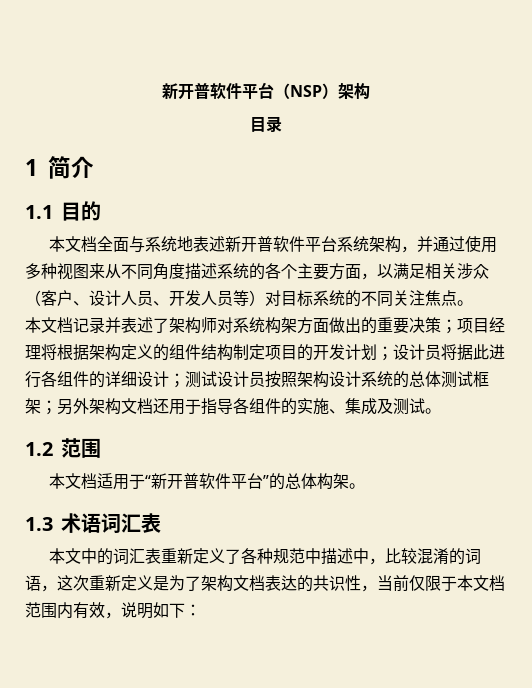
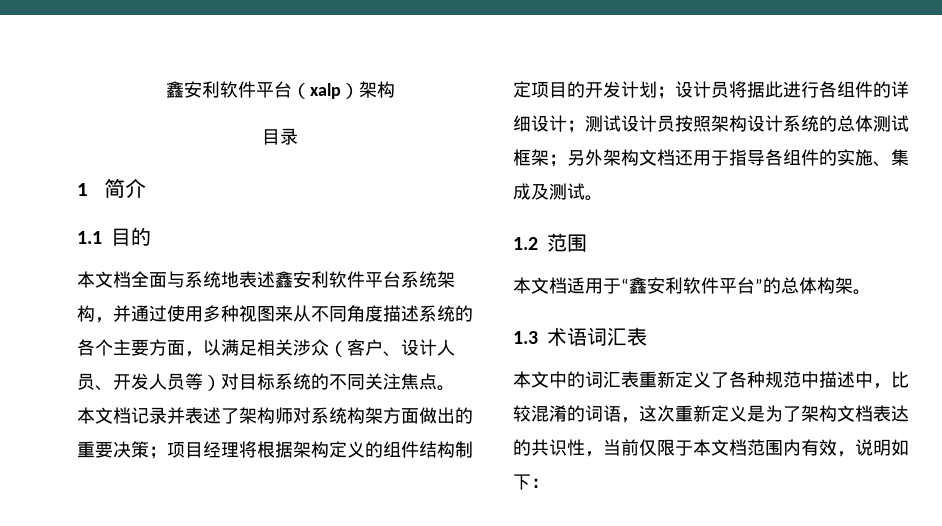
- 新开普软件平台（NSP）架构
+ 鑫安利软件平台（xalp）架构
- 本文档全面与系统地表述新开普软件平台系统架构，并通过使用多种视图来从不同角度描述系统的各个主要方面，以满足相关涉众（客户、设计人员、开发人员等）对目标系统的不同关注焦点。
+ 本文档全面与系统地表述鑫安利软件平台系统架构，并通过使用多种视图来从不同角度描述系统的各个主要方面，以满足相关涉众（客户、设计人员、开发人员等）对目标系统的不同关注焦点。
- 本文档适用于“新开普软件平台”的总体构架。
+ 本文档适用于“鑫安利软件平台”的总体构架。

